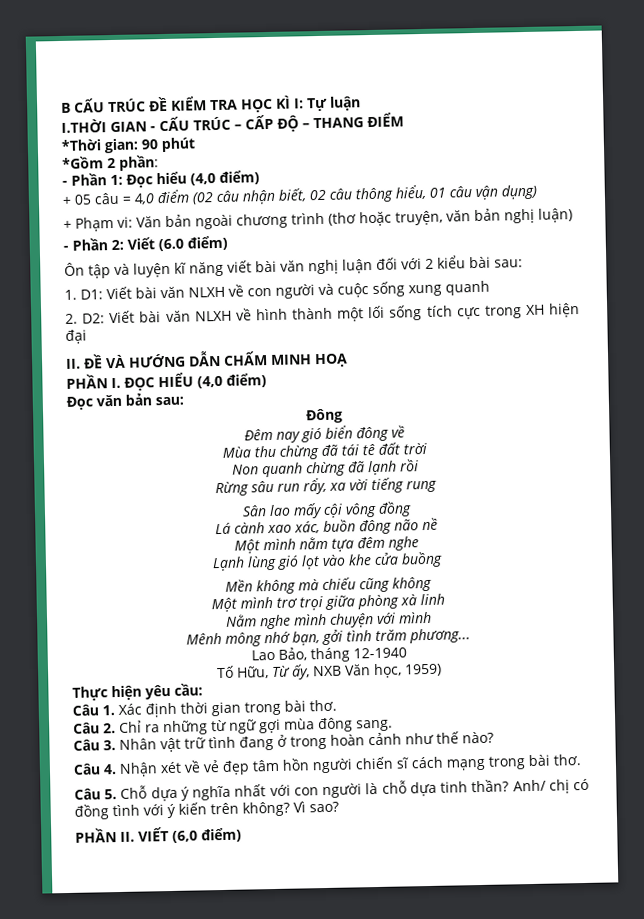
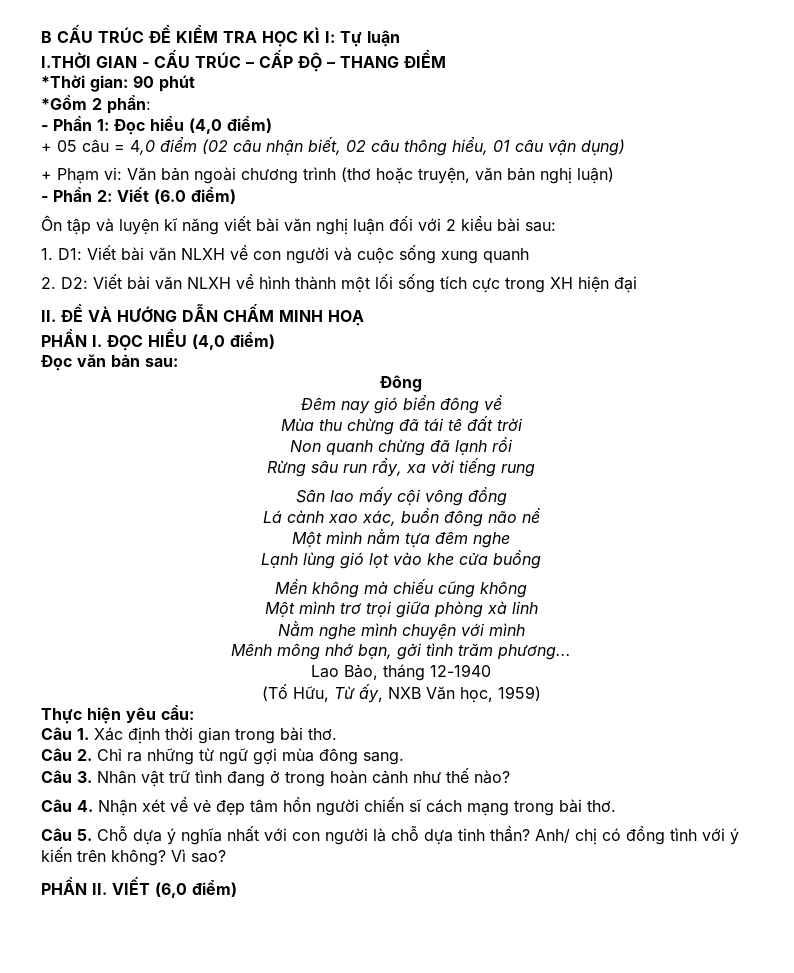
- Tố Hữu, Từ ấy, NXB Văn học, 1959)
+ (Tố Hữu, Từ ấy, NXB Văn học, 1959)

